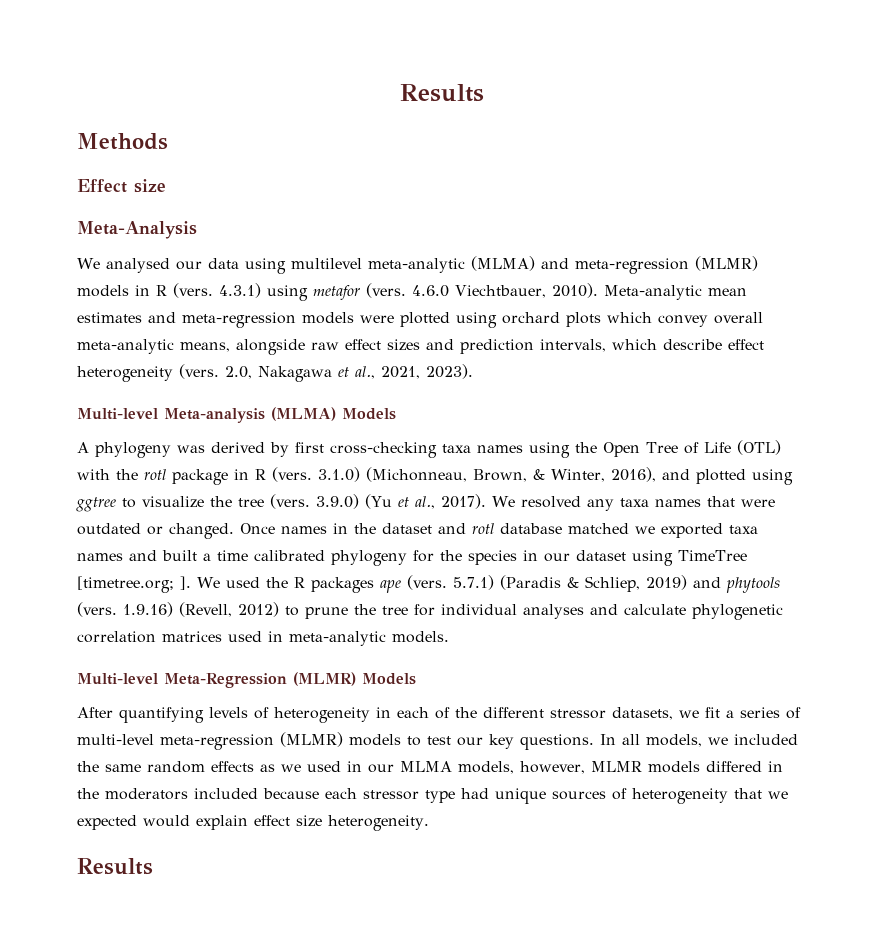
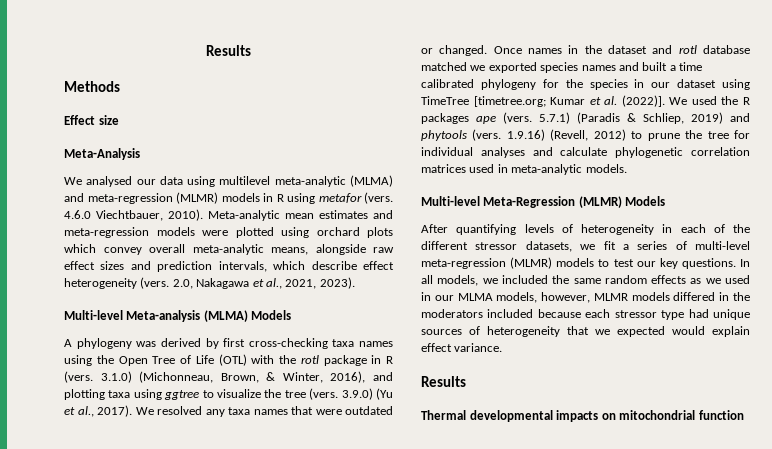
- We analysed our data using multilevel meta-analytic (MLMA) and meta-regression (MLMR) models in R (vers. 4.3.1) using metafor (vers.
+ We analysed our data using multilevel meta-analytic (MLMA) and meta-regression (MLMR) models in R using metafor (vers.
- 3.1.0) (Michonneau, Brown, & Winter, 2016), and plotted using ggtree to visualize the tree (vers.
+ 3.1.0) (Michonneau, Brown, & Winter, 2016), and plotting taxa using ggtree to visualize the tree (vers.
- Once names in the dataset and rotl database matched we exported taxa names and built a time calibrated phylogeny for the species in our dataset using TimeTree [timetree.org; ].
+ Once names in the dataset and rotl database matched we exported species names and built a time calibrated phylogeny for the species in our dataset using TimeTree [timetree.org; Kumar et al. (2022)].
- In all models, we included the same random effects as we used in our MLMA models, however, MLMR models differed in the moderators included because each stressor type had unique sources of heterogeneity that we expected would explain effect size heterogeneity.
+ In all models, we included the same random effects as we used in our MLMA models, however, MLMR models differed in the moderators included because each stressor type had unique sources of heterogeneity that we expected would explain effect variance.
  Results
+ Thermal developmental impacts on mitochondrial function

